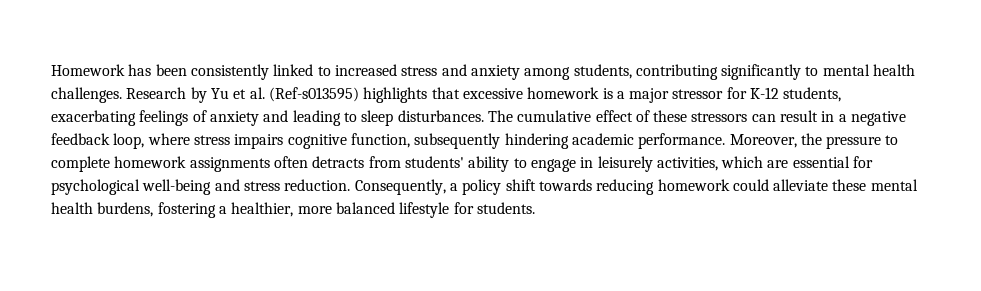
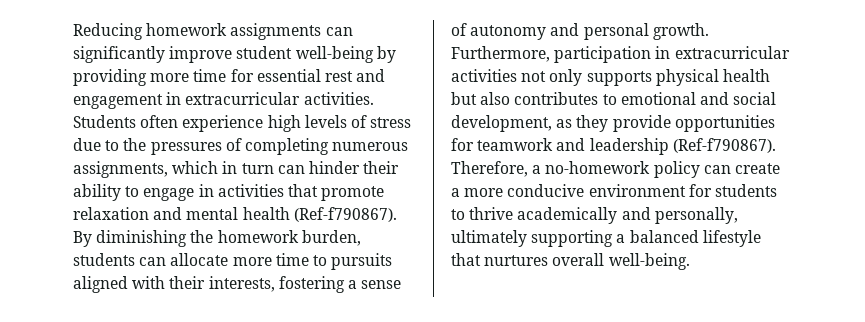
- Homework has been consistently linked to increased stress and anxiety among students, contributing significantly to mental health challenges. Research by Yu et al. (Ref-s013595) highlights that excessive homework is a major stressor for K-12 students, exacerbating feelings of anxiety and leading to sleep disturbances. The cumulative effect of these stressors can result in a negative feedback loop, where stress impairs cognitive function, subsequently hindering academic performance. Moreover, the pressure to complete homework assignments often detracts from students' ability to engage in leisurely activities, which are essential for psychological well-being and stress reduction. Consequently, a policy shift towards reducing homework could alleviate these mental health burdens, fostering a healthier, more balanced lifestyle for students.
+ Reducing homework assignments can significantly improve student well-being by providing more time for essential rest and engagement in extracurricular activities. Students often experience high levels of stress due to the pressures of completing numerous assignments, which in turn can hinder their ability to engage in activities that promote relaxation and mental health (Ref-f790867). By diminishing the homework burden, students can allocate more time to pursuits aligned with their interests, fostering a sense of autonomy and personal growth. Furthermore, participation in extracurricular activities not only supports physical health but also contributes to emotional and social development, as they provide opportunities for teamwork and leadership (Ref-f790867). Therefore, a no-homework policy can create a more conducive environment for students to thrive academically and personally, ultimately supporting a balanced lifestyle that nurtures overall well-being.

